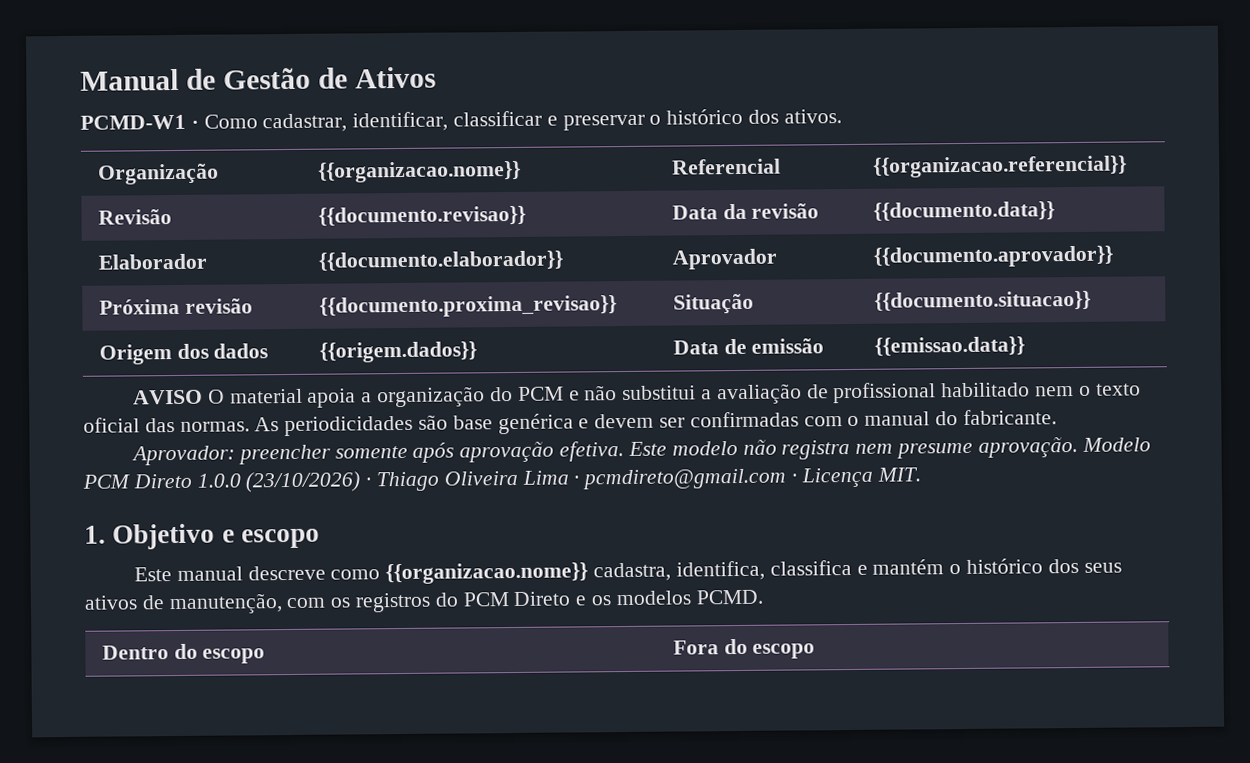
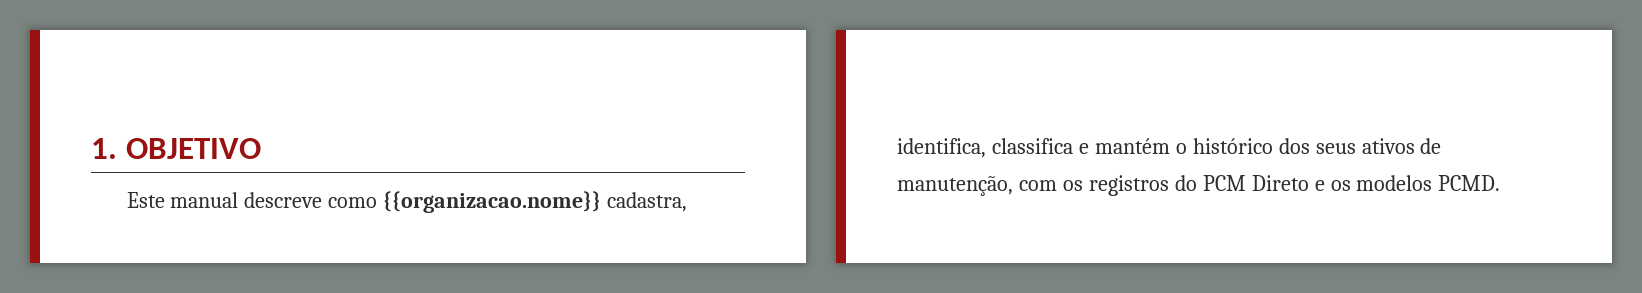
- Manual de Gestão de Ativos
- PCMD-W1 · Como cadastrar, identificar, classificar e preservar o histórico dos ativos.
- Organização | {{organizacao.nome}} | Referencial | {{organizacao.referencial}}
- Revisão | {{documento.revisao}} | Data da revisão | {{documento.data}}
- Elaborador | {{documento.elaborador}} | Aprovador | {{documento.aprovador}}
- Próxima revisão | {{documento.proxima_revisao}} | Situação | {{documento.situacao}}
- Origem dos dados | {{origem.dados}} | Data de emissão | {{emissao.data}}
- AVISO O material apoia a organização do PCM e não substitui a avaliação de profissional habilitado nem o texto oficial das normas. As periodicidades são base genérica e devem ser confirmadas com o manual do fabricante.
- Aprovador: preencher somente após aprovação efetiva. Este modelo não registra nem presume aprovação. Modelo PCM Direto 1.0.0 (23/10/2026) · Thiago Oliveira Lima · pcmdireto@gmail.com · Licença MIT.
- 1. Objetivo e escopo
+ 1. OBJETIVO
- Dentro do escopo | Fora do escopo

